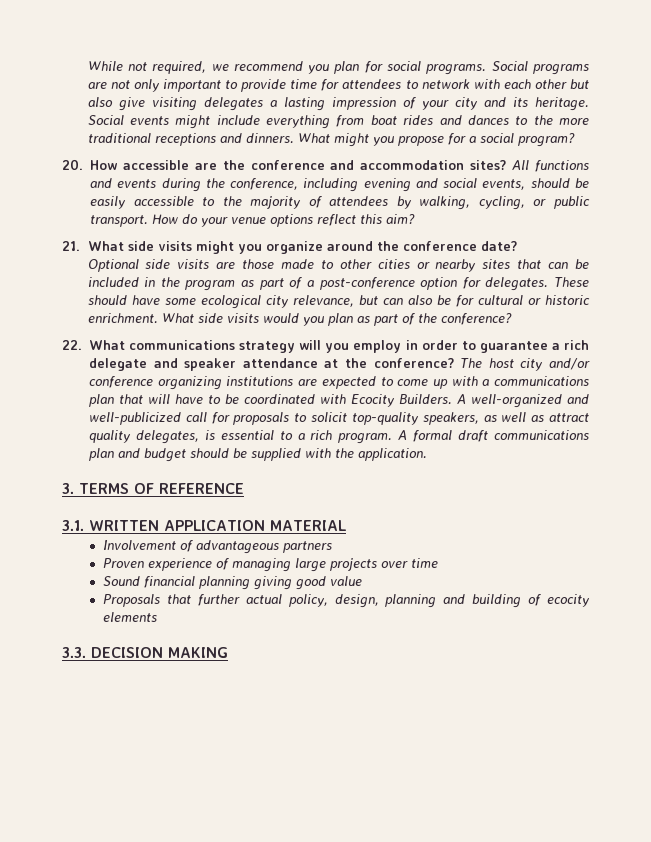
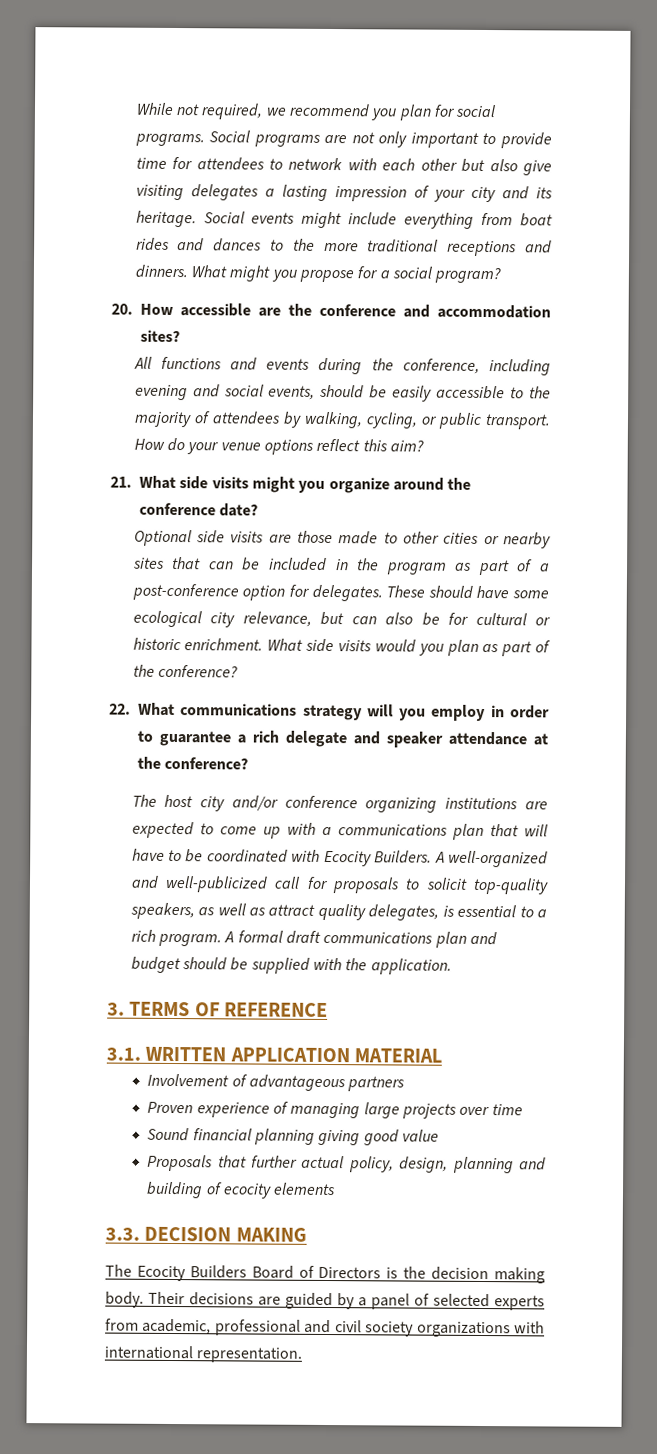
- 20. How accessible are the conference and accommodation sites? All functions and events during the conference, including evening and social events, should be easily accessible to the majority of attendees by walking, cycling, or public transport.
+ 20. How accessible are the conference and accommodation sites?
+ All functions and events during the conference, including evening and social events, should be easily accessible to the majority of attendees by walking, cycling, or public transport.
- 22. What communications strategy will you employ in order to guarantee a rich delegate and speaker attendance at the conference? The host city and/or conference organizing institutions are expected to come up with a communications plan that will have to be coordinated with Ecocity Builders.
+ 22. What communications strategy will you employ in order to guarantee a rich delegate and speaker attendance at the conference?
+ The host city and/or conference organizing institutions are expected to come up with a communications plan that will have to be coordinated with Ecocity Builders.
+ The Ecocity Builders Board of Directors is the decision making body. Their decisions are guided by a panel of selected experts from academic, professional and civil society organizations with international representation.

